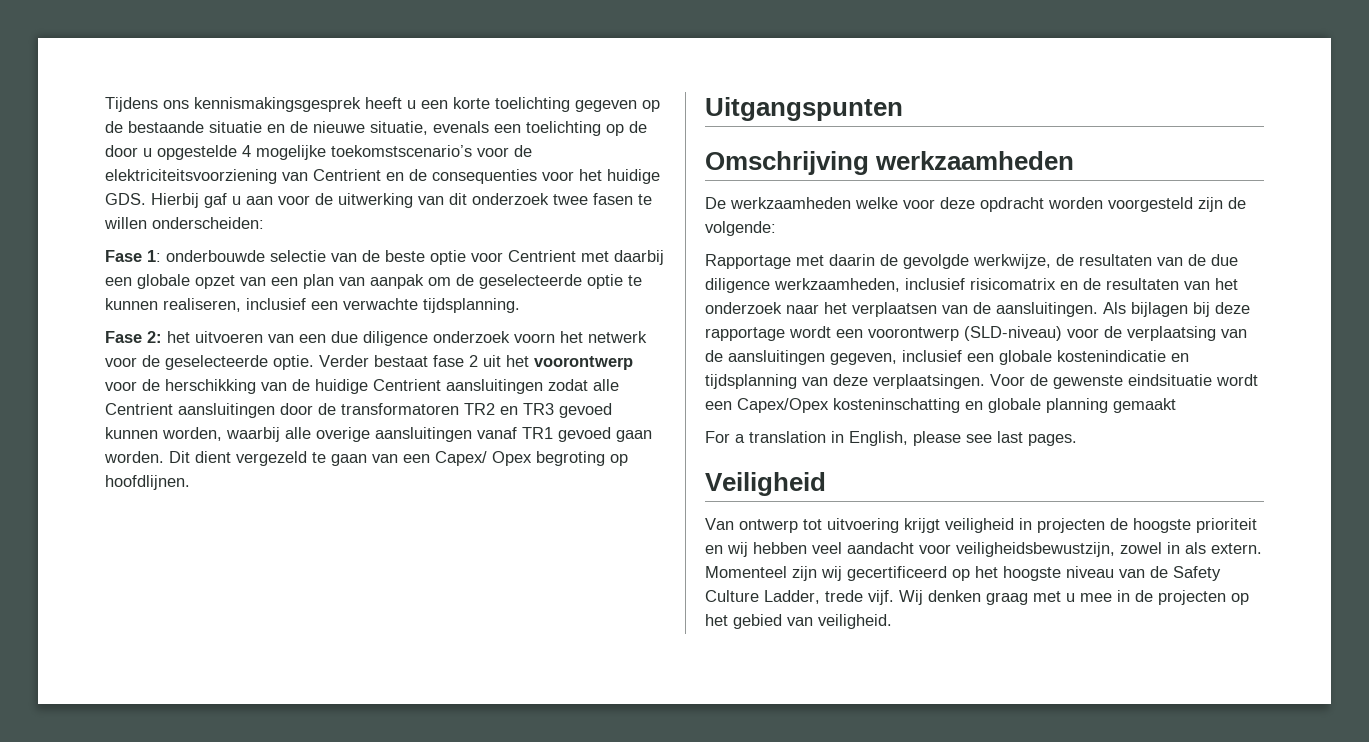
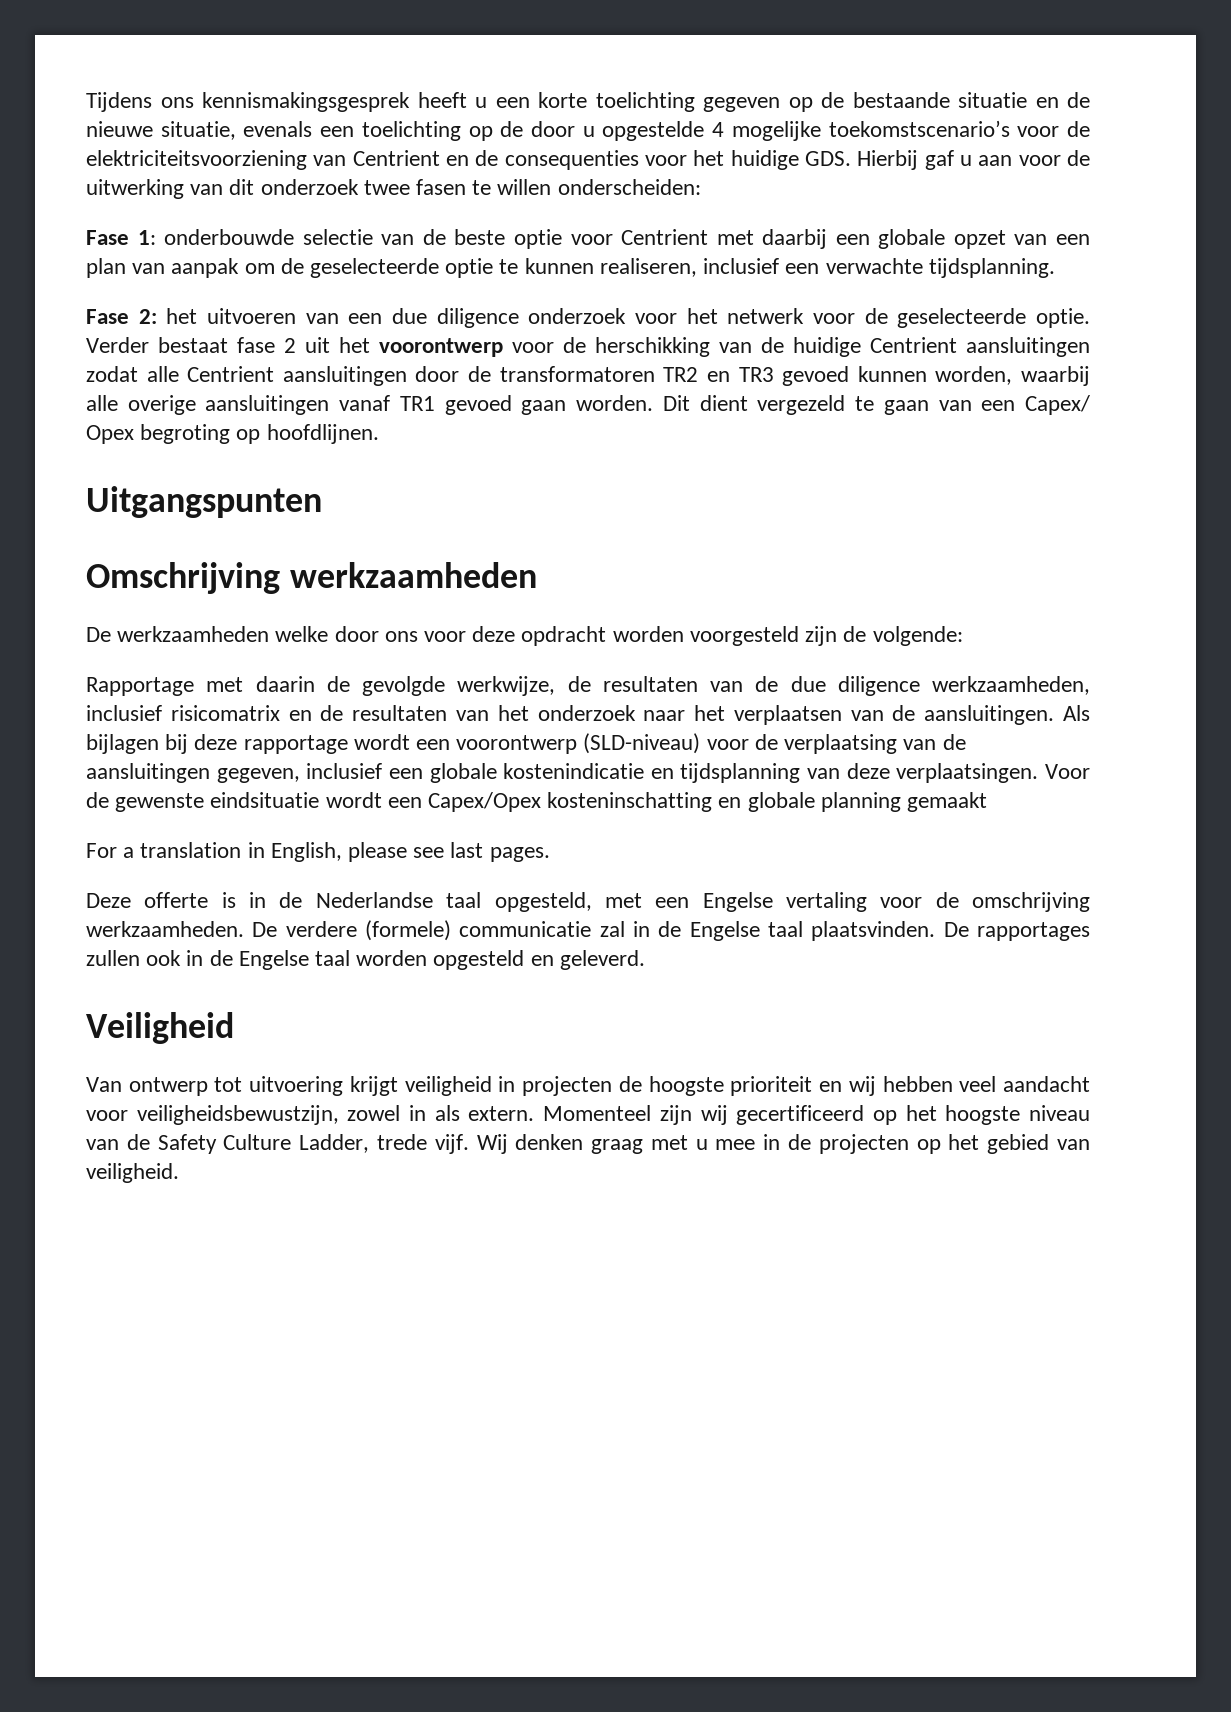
- Fase 2: het uitvoeren van een due diligence onderzoek voorn het netwerk voor de geselecteerde optie.
+ Fase 2: het uitvoeren van een due diligence onderzoek voor het netwerk voor de geselecteerde optie.
- De werkzaamheden welke voor deze opdracht worden voorgesteld zijn de volgende:
+ De werkzaamheden welke door ons voor deze opdracht worden voorgesteld zijn de volgende:
+ Deze offerte is in de Nederlandse taal opgesteld, met een Engelse vertaling voor de omschrijving werkzaamheden. De verdere (formele) communicatie zal in de Engelse taal plaatsvinden. De rapportages zullen ook in de Engelse taal worden opgesteld en geleverd.

